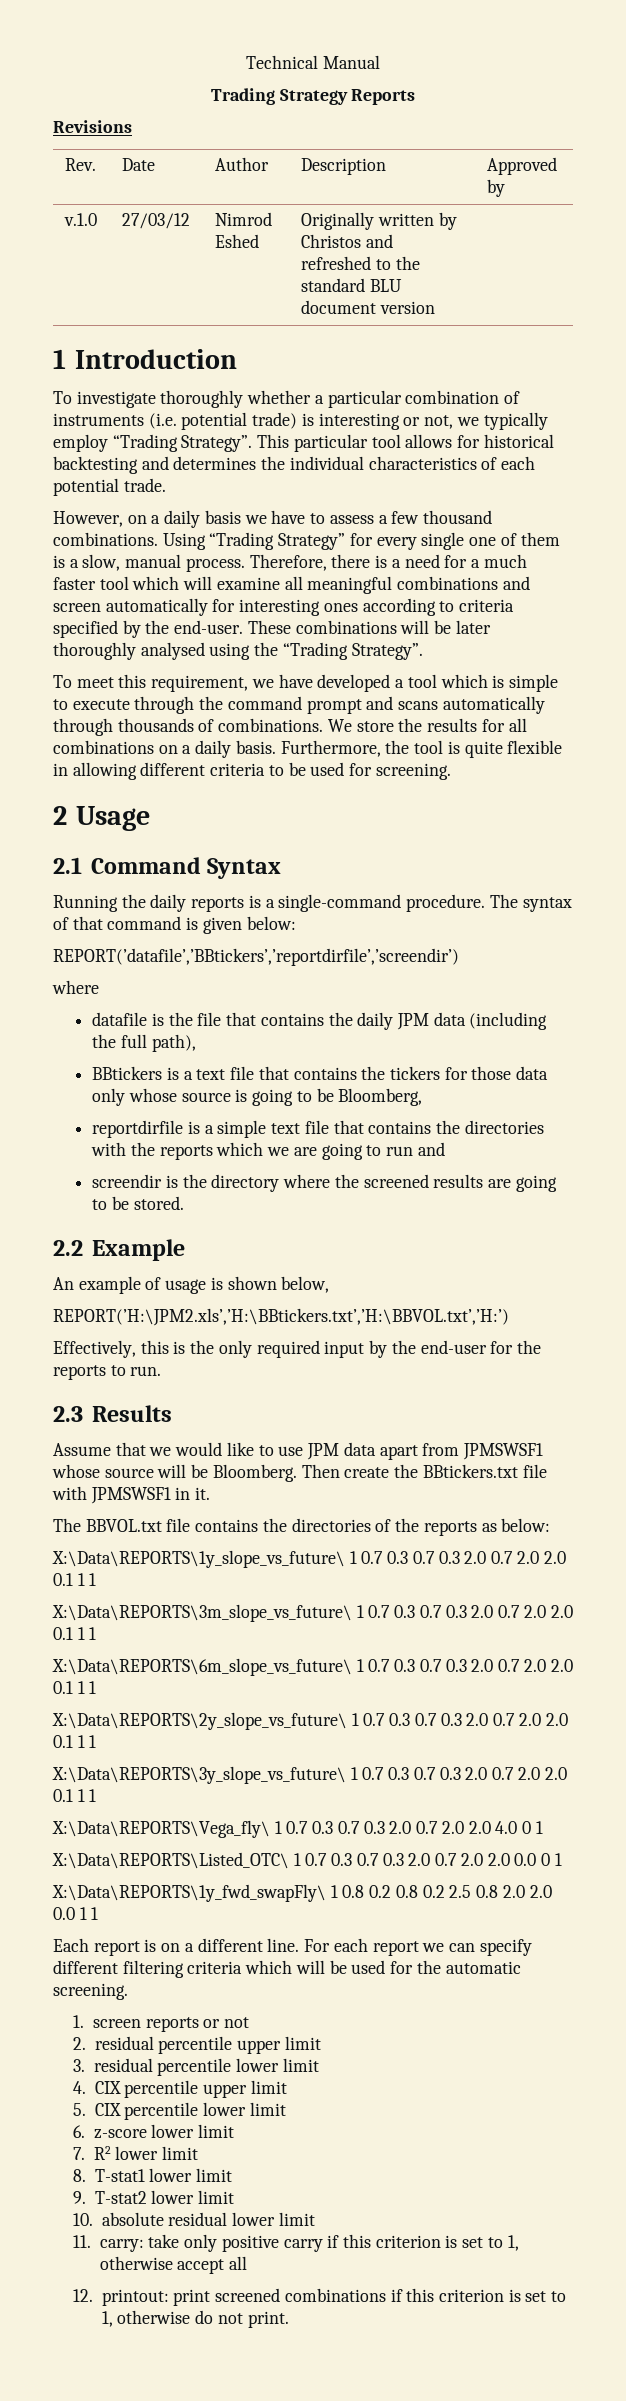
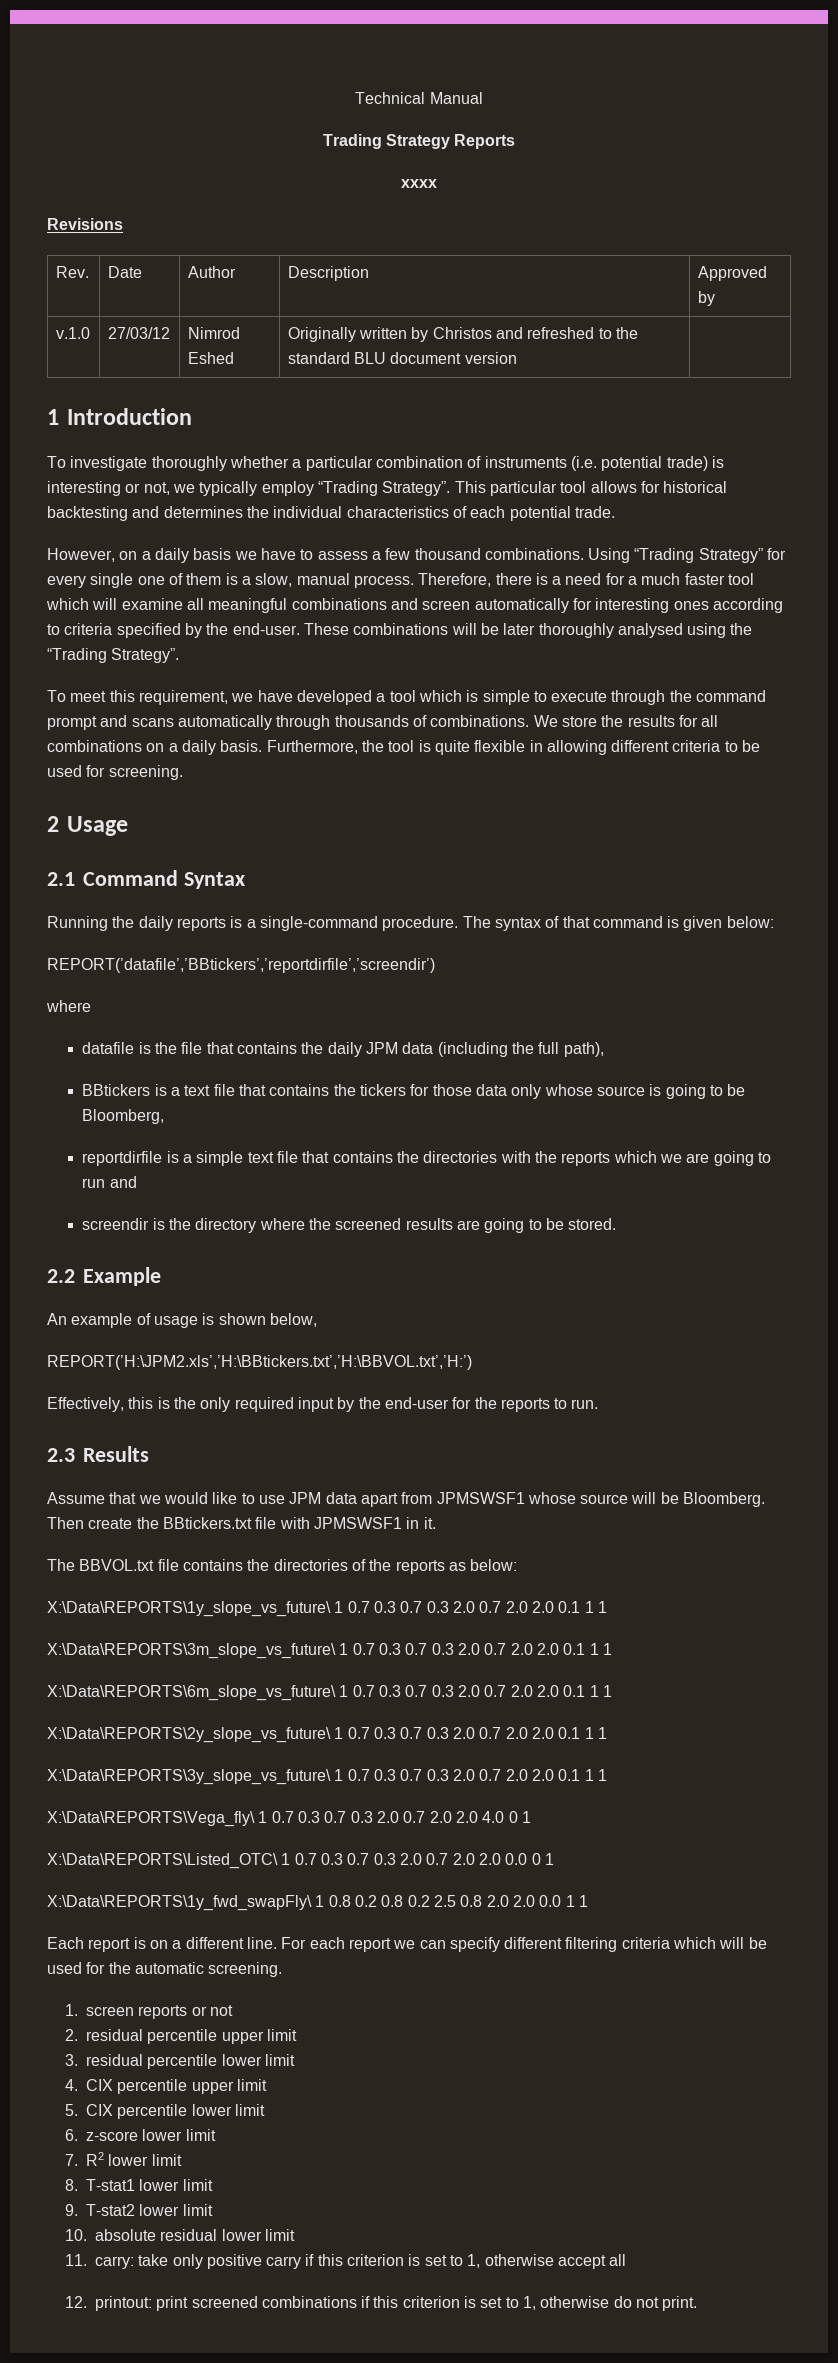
+ xxxx

